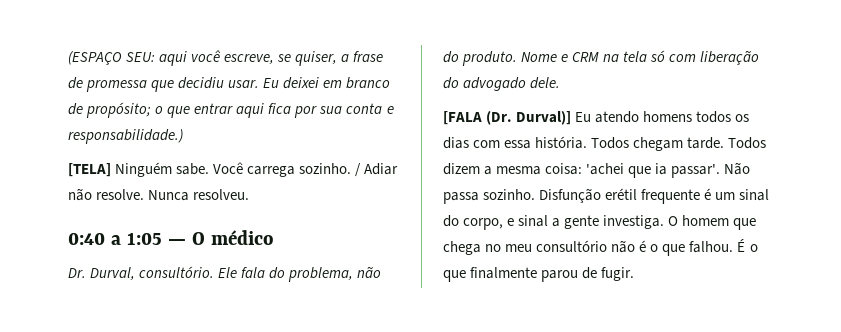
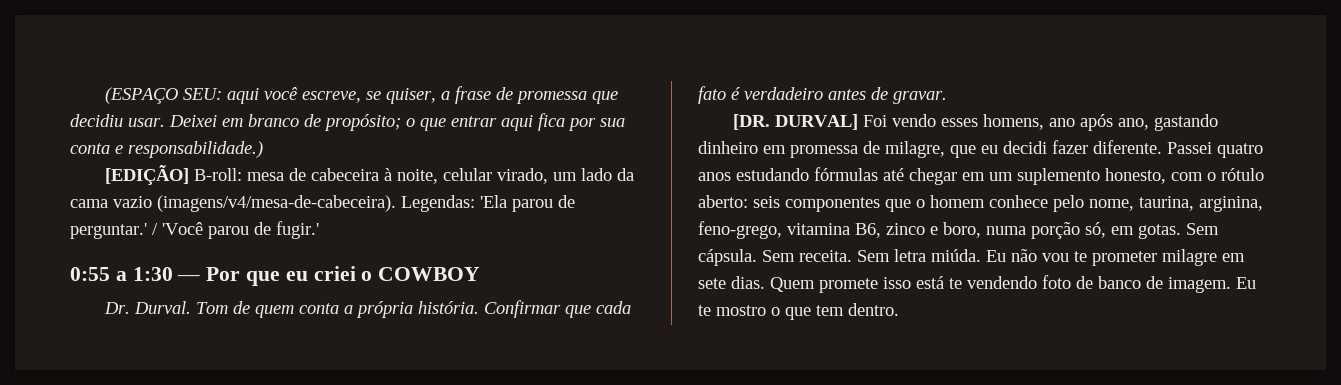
- Eu deixei em branco de propósito; o que entrar aqui fica por sua conta e responsabilidade.)
+ Deixei em branco de propósito; o que entrar aqui fica por sua conta e responsabilidade.)
- [TELA] Ninguém sabe. Você carrega sozinho. / Adiar não resolve. Nunca resolveu.
- 0:40 a 1:05 — O médico
- Dr. Durval, consultório. Ele fala do problema, não do produto. Nome e CRM na tela só com liberação do advogado dele.
- [FALA (Dr. Durval)] Eu atendo homens todos os dias com essa história. Todos chegam tarde. Todos dizem a mesma coisa: 'achei que ia passar'. Não passa sozinho. Disfunção erétil frequente é um sinal do corpo, e sinal a gente investiga. O homem que chega no meu consultório não é o que falhou. É o que finalmente parou de fugir.
+ [EDIÇÃO] B-roll: mesa de cabeceira à noite, celular virado, um lado da cama vazio (imagens/v4/mesa-de-cabeceira). Legendas: 'Ela parou de perguntar.' / 'Você parou de fugir.'
+ 0:55 a 1:30 — Por que eu criei o COWBOY
+ Dr. Durval. Tom de quem conta a própria história. Confirmar que cada fato é verdadeiro antes de gravar.
+ [DR. DURVAL] Foi vendo esses homens, ano após ano, gastando dinheiro em promessa de milagre, que eu decidi fazer diferente. Passei quatro anos estudando fórmulas até chegar em um suplemento honesto, com o rótulo aberto: seis componentes que o homem conhece pelo nome, taurina, arginina, feno-grego, vitamina B6, zinco e boro, numa porção só, em gotas. Sem cápsula. Sem receita. Sem letra miúda. Eu não vou te prometer milagre em sete dias. Quem promete isso está te vendendo foto de banco de imagem. Eu te mostro o que tem dentro.

